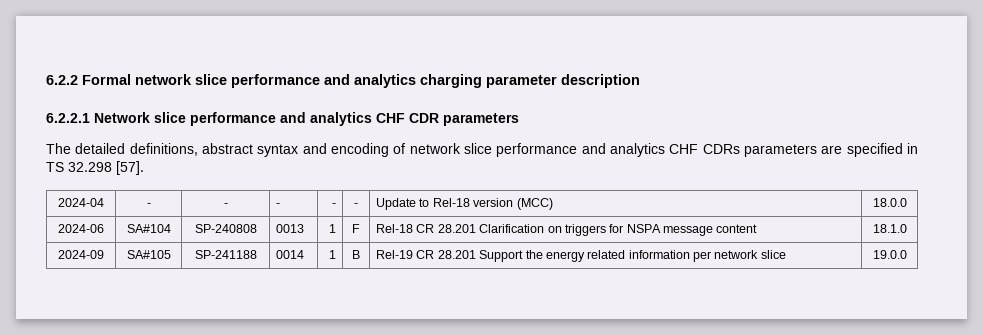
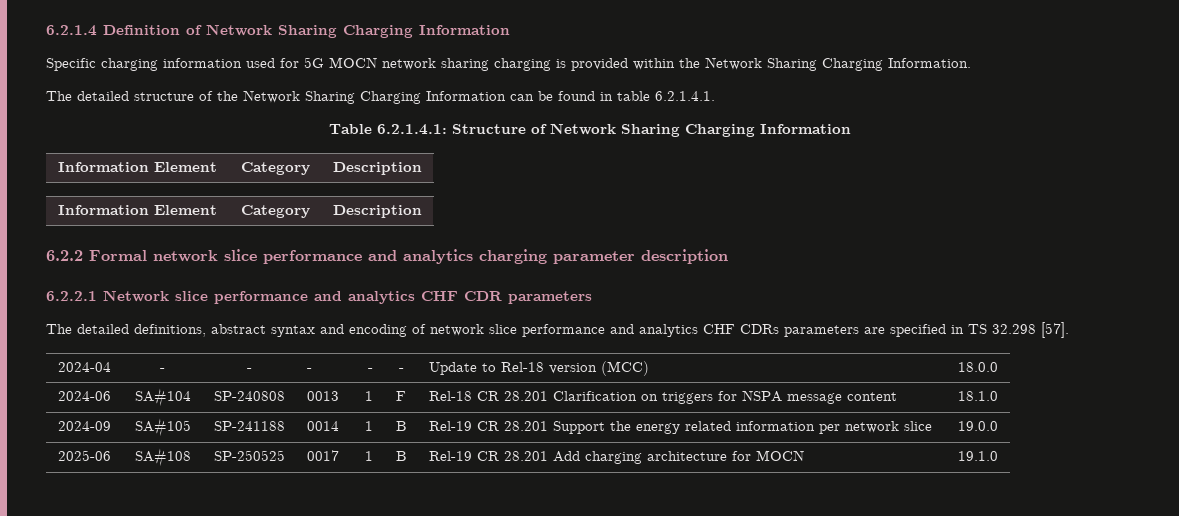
+ 6.2.1.4 Definition of Network Sharing Charging Information
+ Specific charging information used for 5G MOCN network sharing charging is provided within the Network Sharing Charging Information.
+ The detailed structure of the Network Sharing Charging Information can be found in table 6.2.1.4.1.
+ Table 6.2.1.4.1: Structure of Network Sharing Charging Information
+ Information Element | Category | Description
+ Information Element | Category | Description
+ 2025-06 | SA#108 | SP-250525 | 0017 | 1 | B | Rel-19 CR 28.201 Add charging architecture for MOCN | 19.1.0

